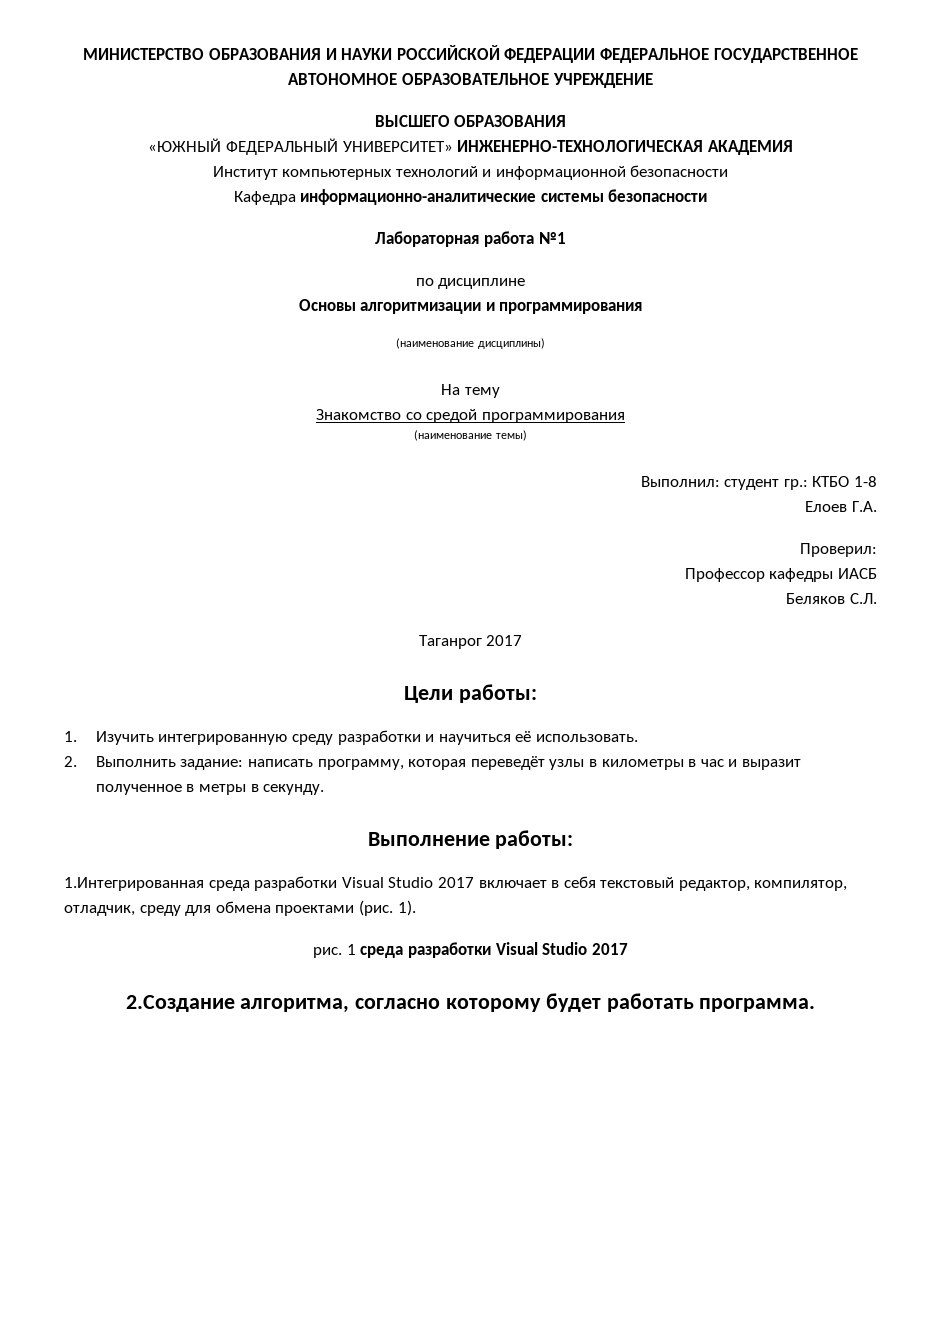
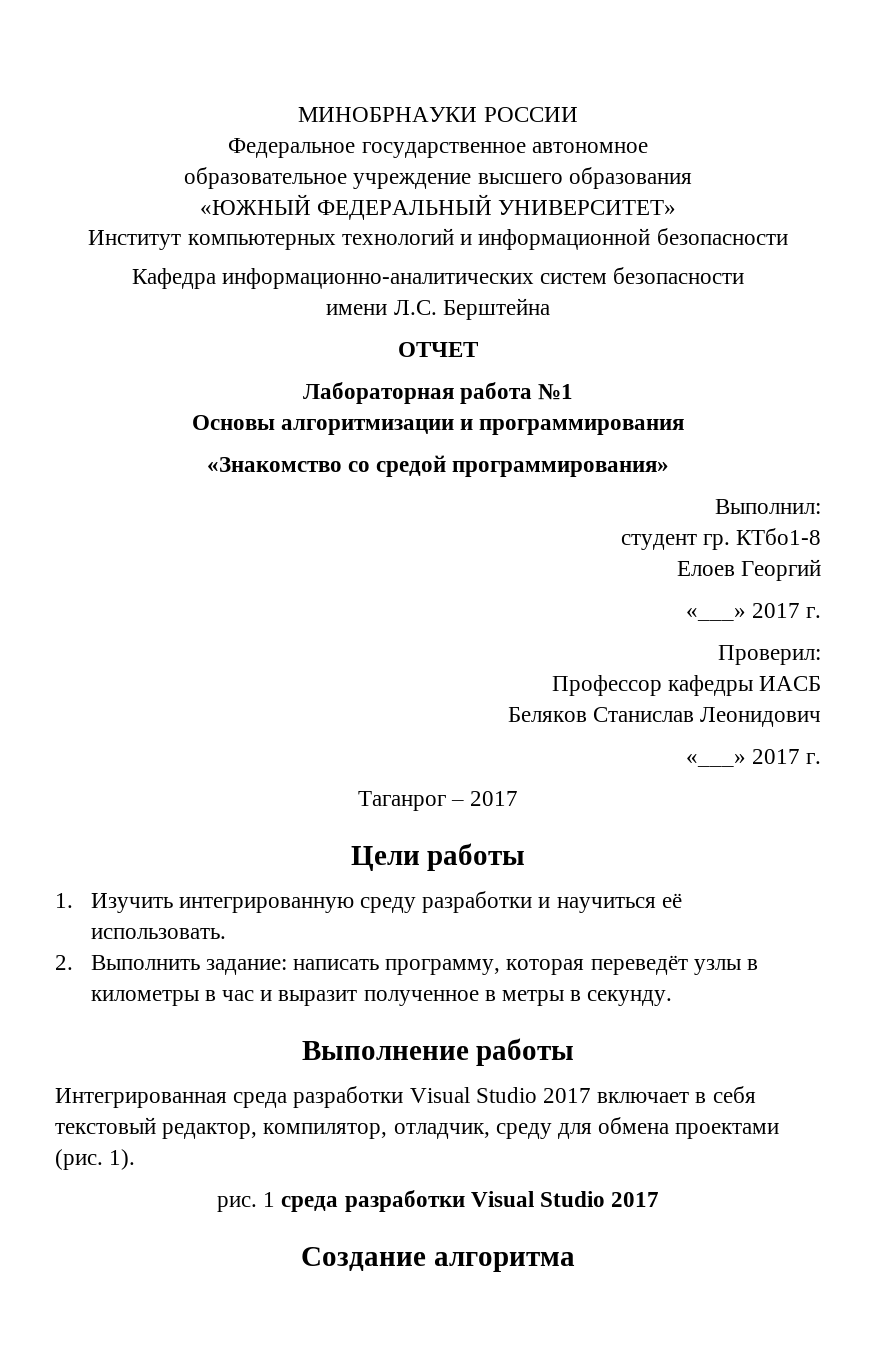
- МИНИСТЕРСТВО ОБРАЗОВАНИЯ И НАУКИ РОССИЙСКОЙ ФЕДЕРАЦИИ ФЕДЕРАЛЬНОЕ ГОСУДАРСТВЕННОЕ АВТОНОМНОЕ ОБРАЗОВАТЕЛЬНОЕ УЧРЕЖДЕНИЕ
- ВЫСШЕГО ОБРАЗОВАНИЯ
+ МИНОБРНАУКИ РОССИИ
+ Федеральное государственное автономное
+ образовательное учреждение высшего образования
- «ЮЖНЫЙ ФЕДЕРАЛЬНЫЙ УНИВЕРСИТЕТ» ИНЖЕНЕРНО-ТЕХНОЛОГИЧЕСКАЯ АКАДЕМИЯ
+ «ЮЖНЫЙ ФЕДЕРАЛЬНЫЙ УНИВЕРСИТЕТ»
- Кафедра информационно-аналитические системы безопасности
+ Кафедра информационно-аналитических систем безопасности
+ имени Л.С. Берштейна
+ ОТЧЕТ
- по дисциплине
- (наименование дисциплины)
- На тему
- Знакомство со средой программирования
- (наименование темы)
- Выполнил: студент гр.: КТБО 1-8
- Елоев Г.А.
+ «Знакомство со средой программирования»
+ Выполнил:
+ студент гр. КТбо1-8
+ Елоев Георгий
+ «___» 2017 г.
- Беляков С.Л.
+ Беляков Станислав Леонидович
+ «___» 2017 г.
- Таганрог 2017
+ Таганрог – 2017
- Цели работы:
+ Цели работы
- Выполнение работы:
- 1.Интегрированная среда разработки Visual Studio 2017 включает в себя текстовый редактор, компилятор, отладчик, среду для обмена проектами (рис.
+ Выполнение работы
+ Интегрированная среда разработки Visual Studio 2017 включает в себя текстовый редактор, компилятор, отладчик, среду для обмена проектами (рис.
- 2.Создание алгоритма, согласно которому будет работать программа.
+ Создание алгоритма

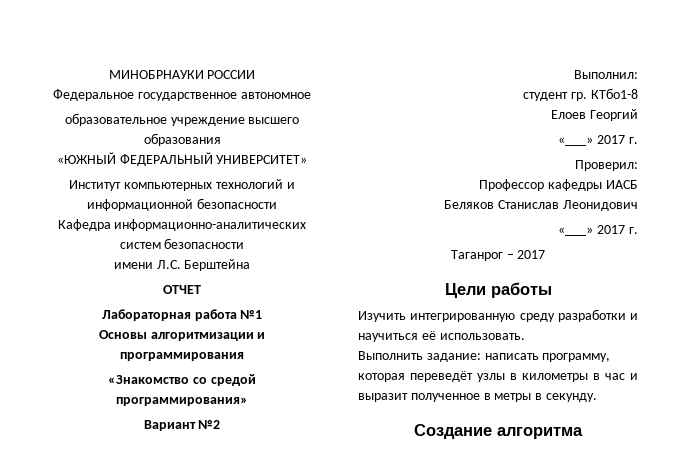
+ Вариант №2
- 1. Изучить интегрированную среду разработки и научиться её использовать.
+ Изучить интегрированную среду разработки и научиться её использовать.
- 2. Выполнить задание: написать программу, которая переведёт узлы в километры в час и выразит полученное в метры в секунду.
+ Выполнить задание: написать программу, которая переведёт узлы в километры в час и выразит полученное в метры в секунду.
- Выполнение работы
- Интегрированная среда разработки Visual Studio 2017 включает в себя текстовый редактор, компилятор, отладчик, среду для обмена проектами (рис. 1).
- рис. 1 среда разработки Visual Studio 2017

